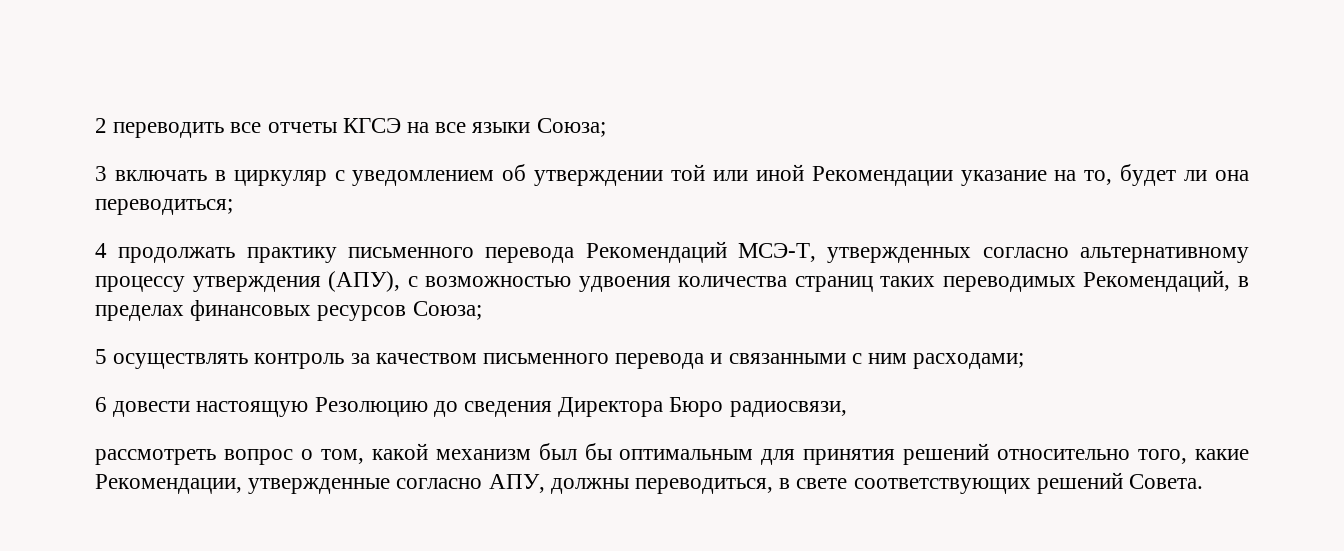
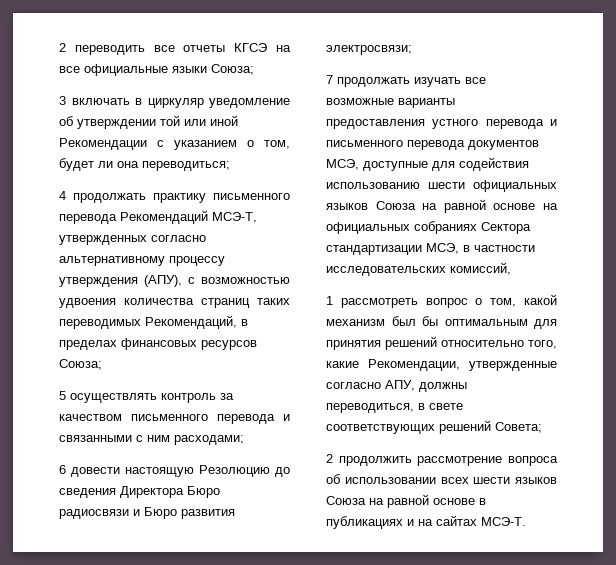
- 2 переводить все отчеты КГСЭ на все языки Союза;
+ 2 переводить все отчеты КГСЭ на все официальные языки Союза;
- 3 включать в циркуляр с уведомлением об утверждении той или иной Рекомендации указание на то, будет ли она переводиться;
+ 3 включать в циркуляр уведомление об утверждении той или иной Рекомендации с указанием о том, будет ли она переводиться;
- 6 довести настоящую Резолюцию до сведения Директора Бюро радиосвязи,
- рассмотреть вопрос о том, какой механизм был бы оптимальным для принятия решений относительно того, какие Рекомендации, утвержденные согласно АПУ, должны переводиться, в свете соответствующих решений Совета.
+ 6 довести настоящую Резолюцию до сведения Директора Бюро радиосвязи и Бюро развития электросвязи;
+ 7 продолжать изучать все возможные варианты предоставления устного перевода и письменного перевода документов МСЭ, доступные для содействия использованию шести официальных языков Союза на равной основе на официальных собраниях Сектора стандартизации МСЭ, в частности исследовательских комиссий,
+ 1 рассмотреть вопрос о том, какой механизм был бы оптимальным для принятия решений относительно того, какие Рекомендации, утвержденные согласно АПУ, должны переводиться, в свете соответствующих решений Совета;
+ 2 продолжить рассмотрение вопроса об использовании всех шести языков Союза на равной основе в публикациях и на сайтах МСЭ-Т.

